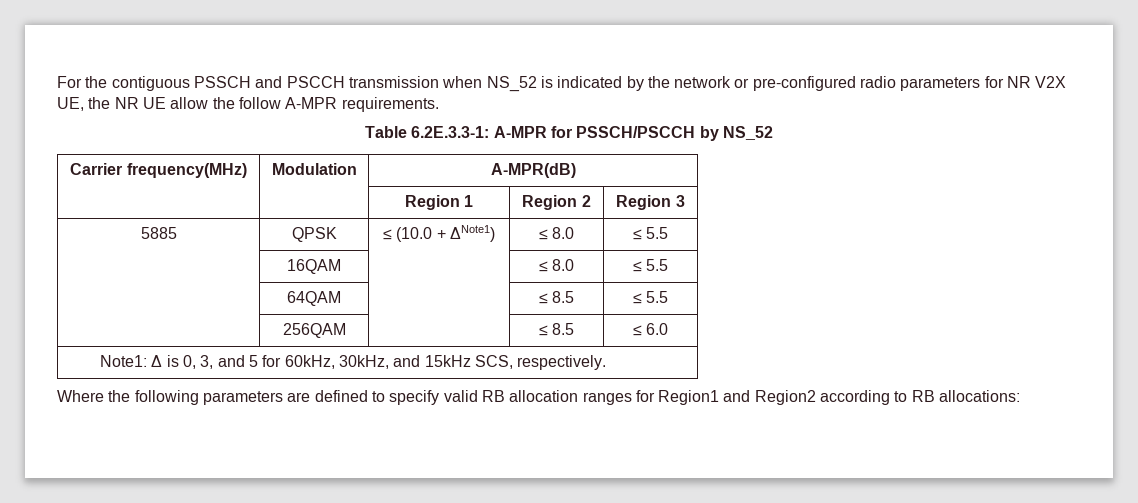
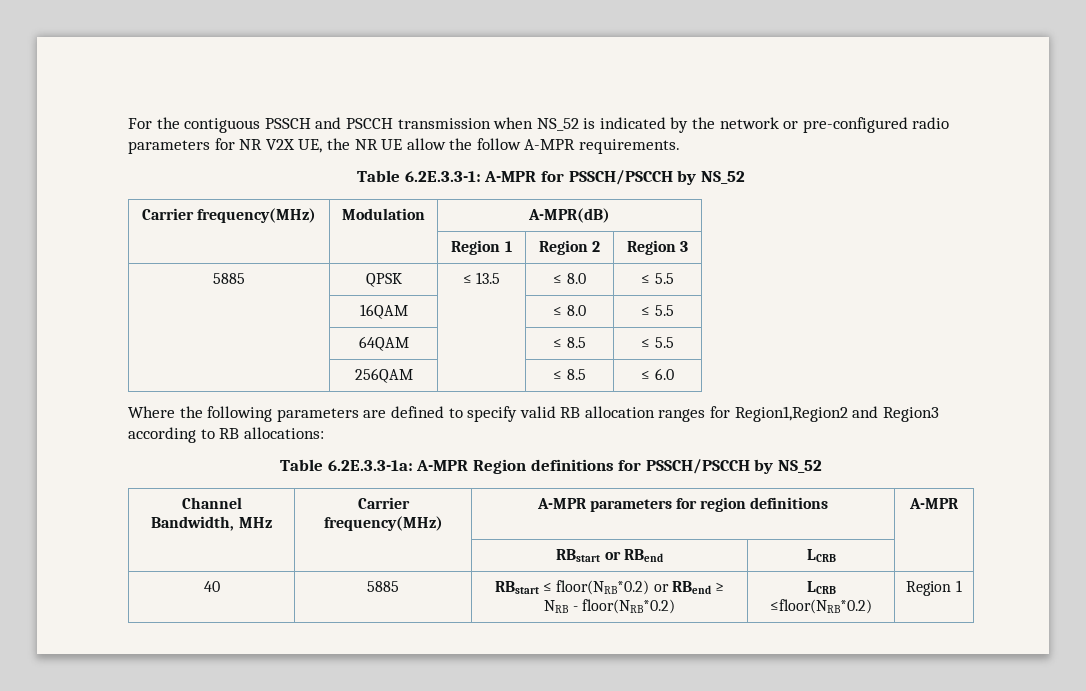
- 5885 | QPSK | ≤ (10.0 + ΔNote1) | ≤ 8.0 | ≤ 5.5
+ 5885 | QPSK | ≤ 13.5 | ≤ 8.0 | ≤ 5.5
- Note1: Δ is 0, 3, and 5 for 60kHz, 30kHz, and 15kHz SCS, respectively.
- Where the following parameters are defined to specify valid RB allocation ranges for Region1 and Region2 according to RB allocations:
+ Where the following parameters are defined to specify valid RB allocation ranges for Region1,Region2 and Region3 according to RB allocations:
+ Table 6.2E.3.3-1a: A-MPR Region definitions for PSSCH/PSCCH by NS_52
+ Channel Bandwidth, MHz | Carrier frequency(MHz) | A-MPR parameters for region definitions | A-MPR
+ | | RBstart or RBend | LCRB |
+ 40 | 5885 | RBstart ≤ floor(NRB*0.2) or RBend ≥ NRB - floor(NRB*0.2) | LCRB ≤floor(NRB*0.2) | Region 1

